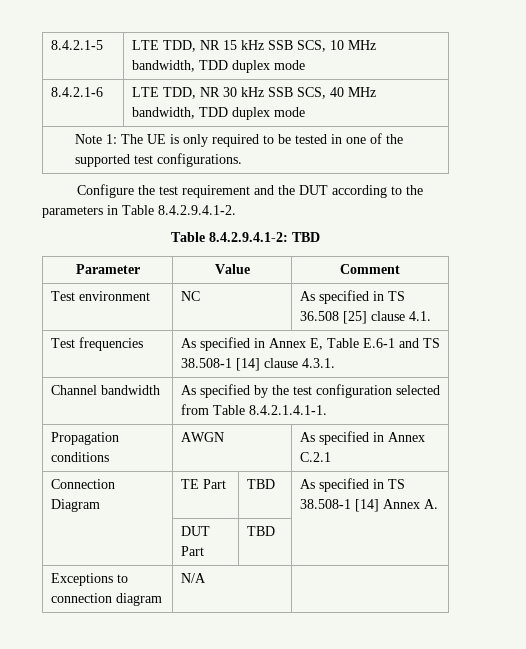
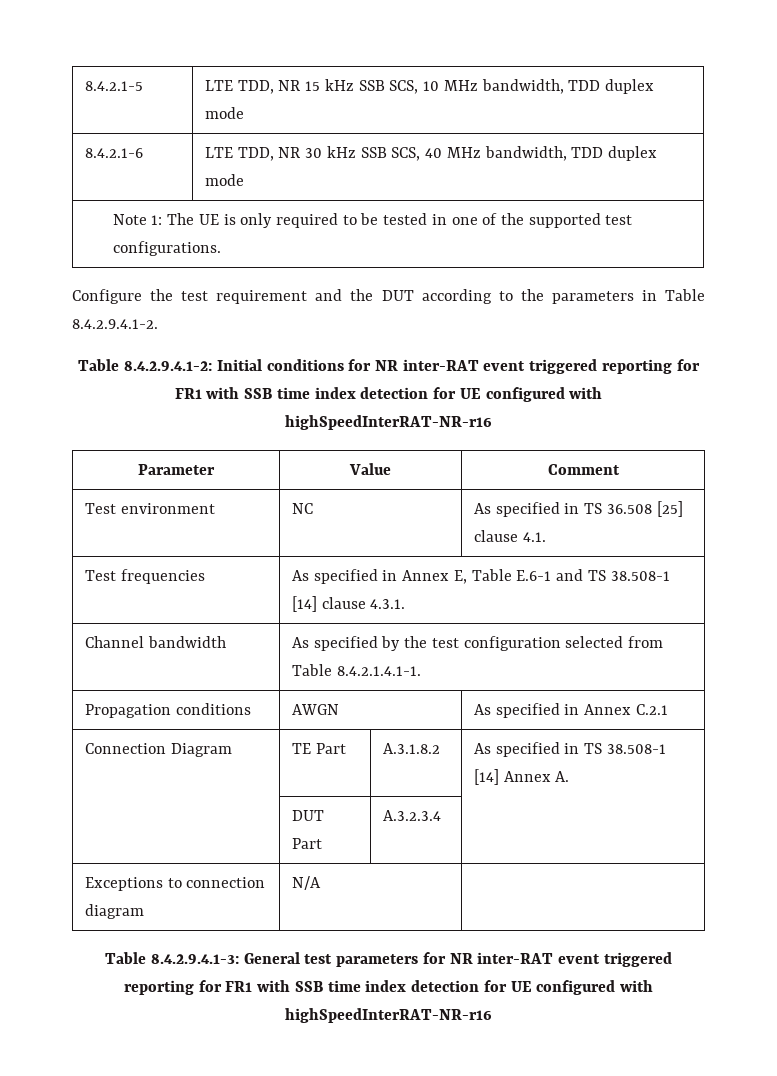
- Table 8.4.2.9.4.1-2: TBD
+ Table 8.4.2.9.4.1-2: Initial conditions for NR inter-RAT event triggered reporting for FR1 with SSB time index detection for UE configured with highSpeedInterRAT-NR-r16
- Connection Diagram | TE Part | TBD | As specified in TS 38.508-1 [14] Annex A.
+ Connection Diagram | TE Part | A.3.1.8.2 | As specified in TS 38.508-1 [14] Annex A.
- | DUT Part | TBD |
+ | DUT Part | A.3.2.3.4 |
+ Table 8.4.2.9.4.1-3: General test parameters for NR inter-RAT event triggered reporting for FR1 with SSB time index detection for UE configured with highSpeedInterRAT-NR-r16

